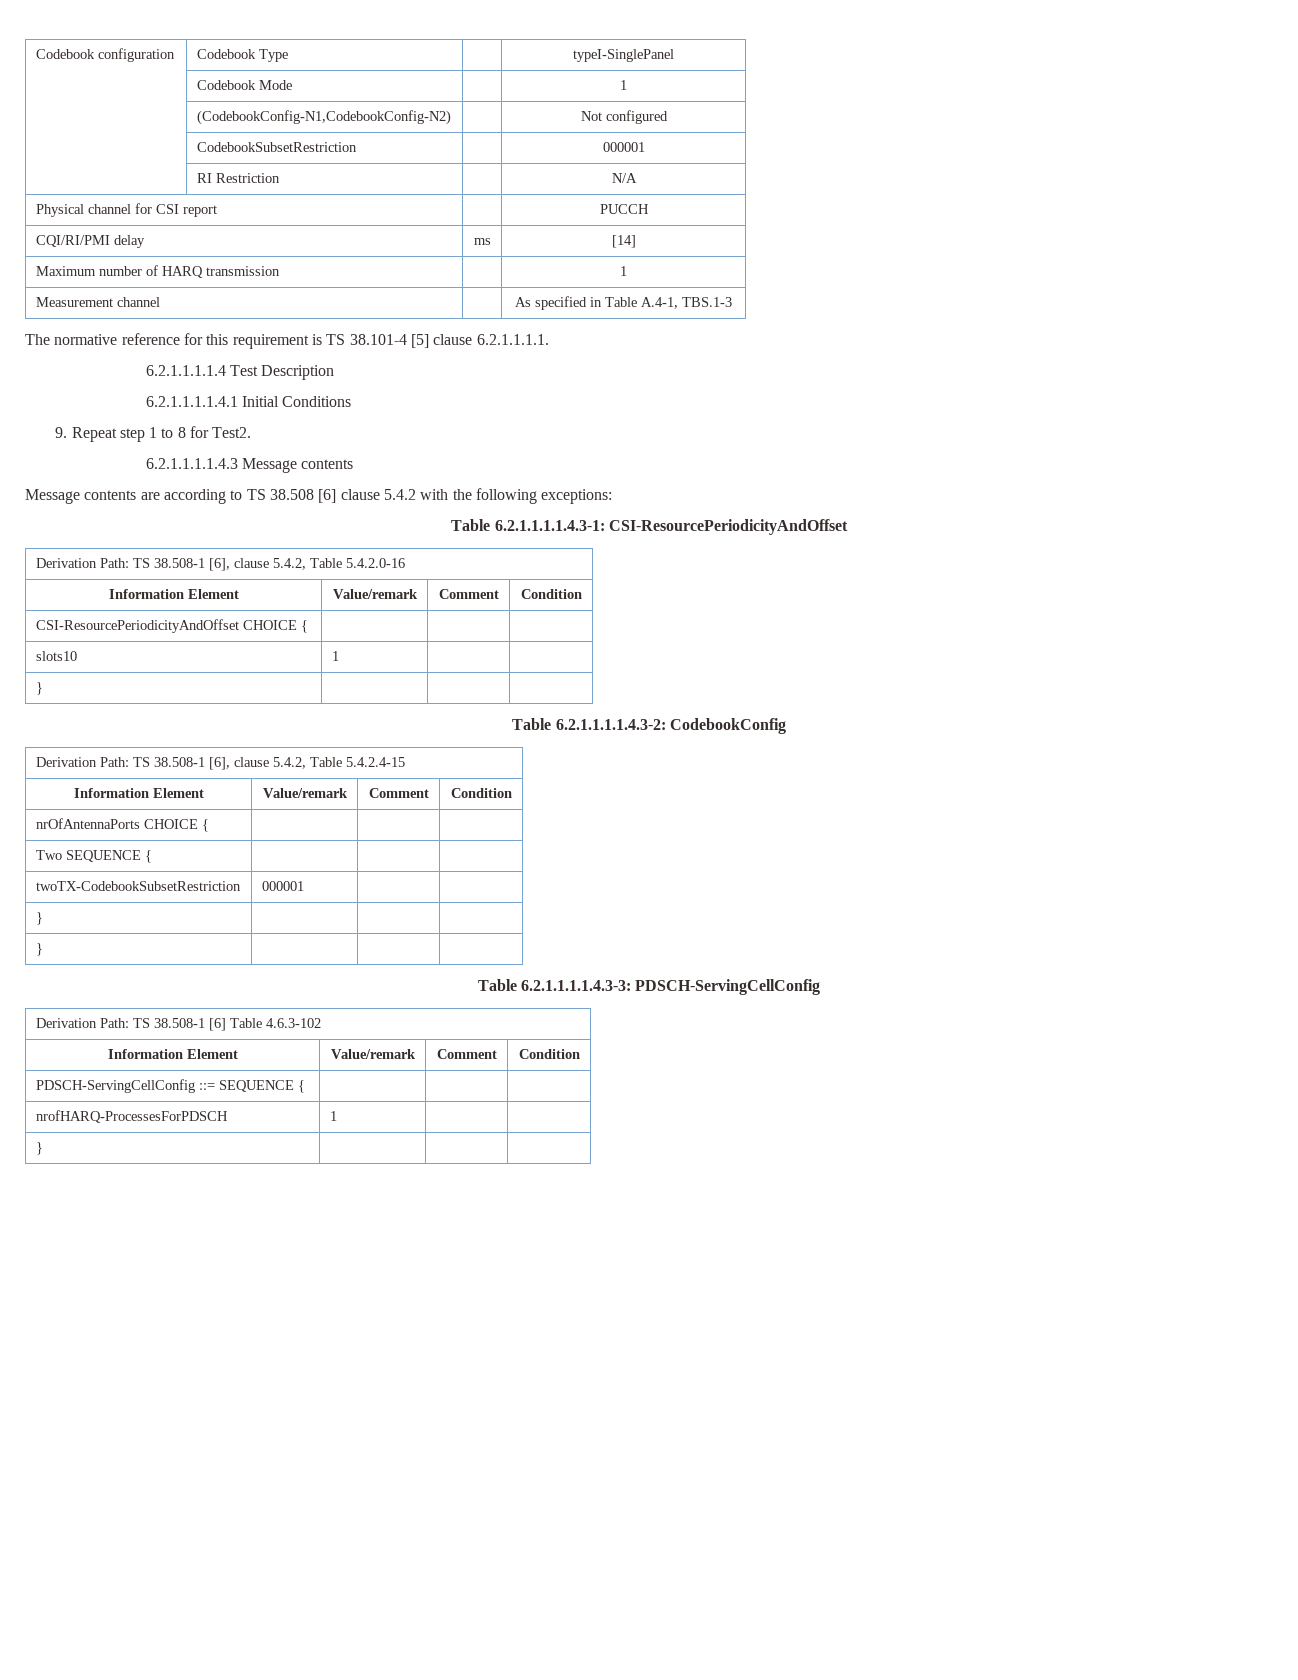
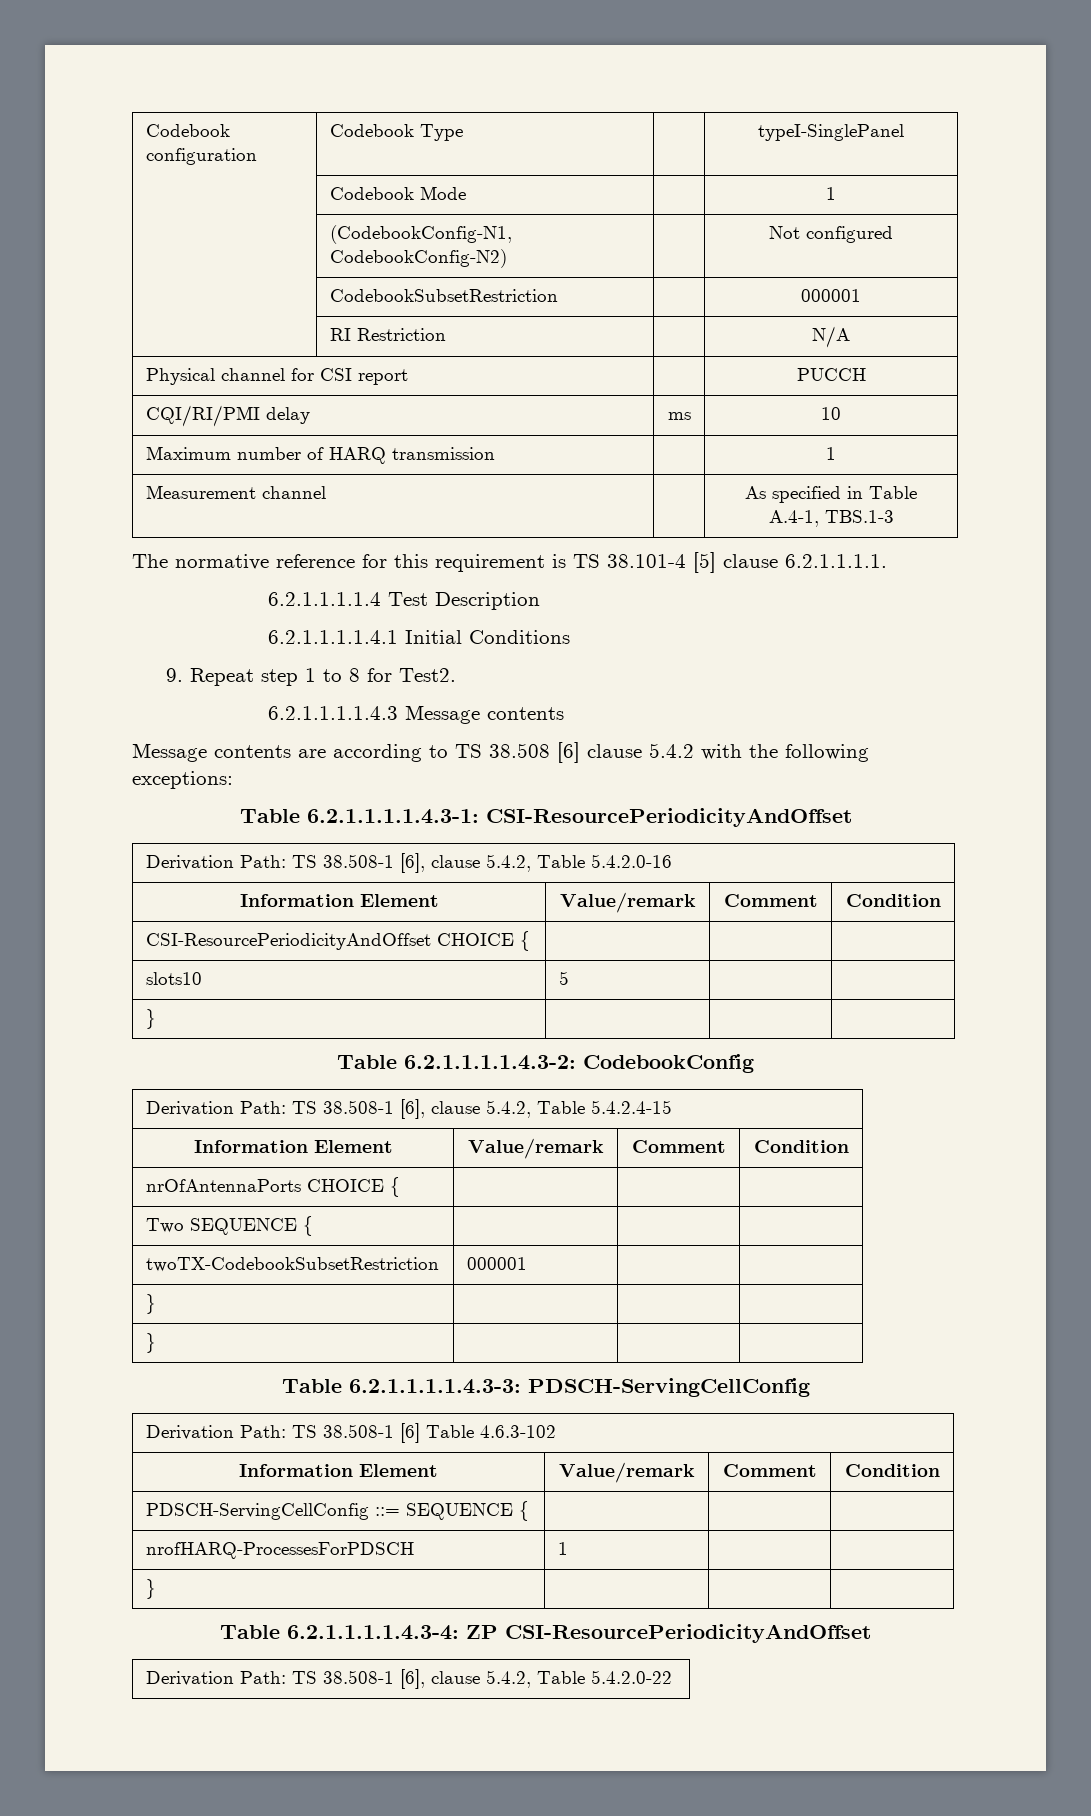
- CQI/RI/PMI delay | ms | [14]
+ CQI/RI/PMI delay | ms | 10
- slots10 | 1 | |
+ slots10 | 5 | |
+ Table 6.2.1.1.1.1.4.3-4: ZP CSI-ResourcePeriodicityAndOffset
+ Derivation Path: TS 38.508-1 [6], clause 5.4.2, Table 5.4.2.0-22

